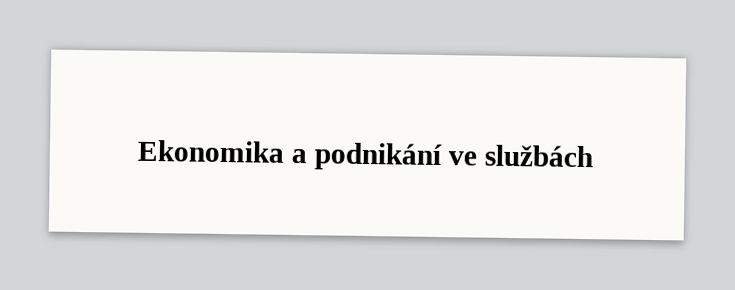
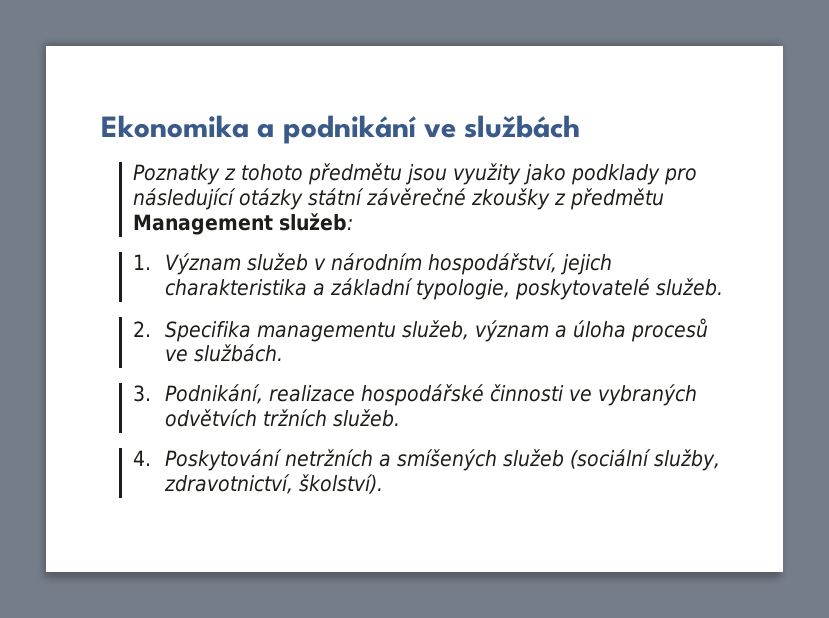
+ Poznatky z tohoto předmětu jsou využity jako podklady pro následující otázky státní závěrečné zkoušky z předmětu Management služeb:
+ 1. Význam služeb v národním hospodářství, jejich charakteristika a základní typologie, poskytovatelé služeb.
+ 2. Specifika managementu služeb, význam a úloha procesů ve službách.
+ 3. Podnikání, realizace hospodářské činnosti ve vybraných odvětvích tržních služeb.
+ 4. Poskytování netržních a smíšených služeb (sociální služby, zdravotnictví, školství).

